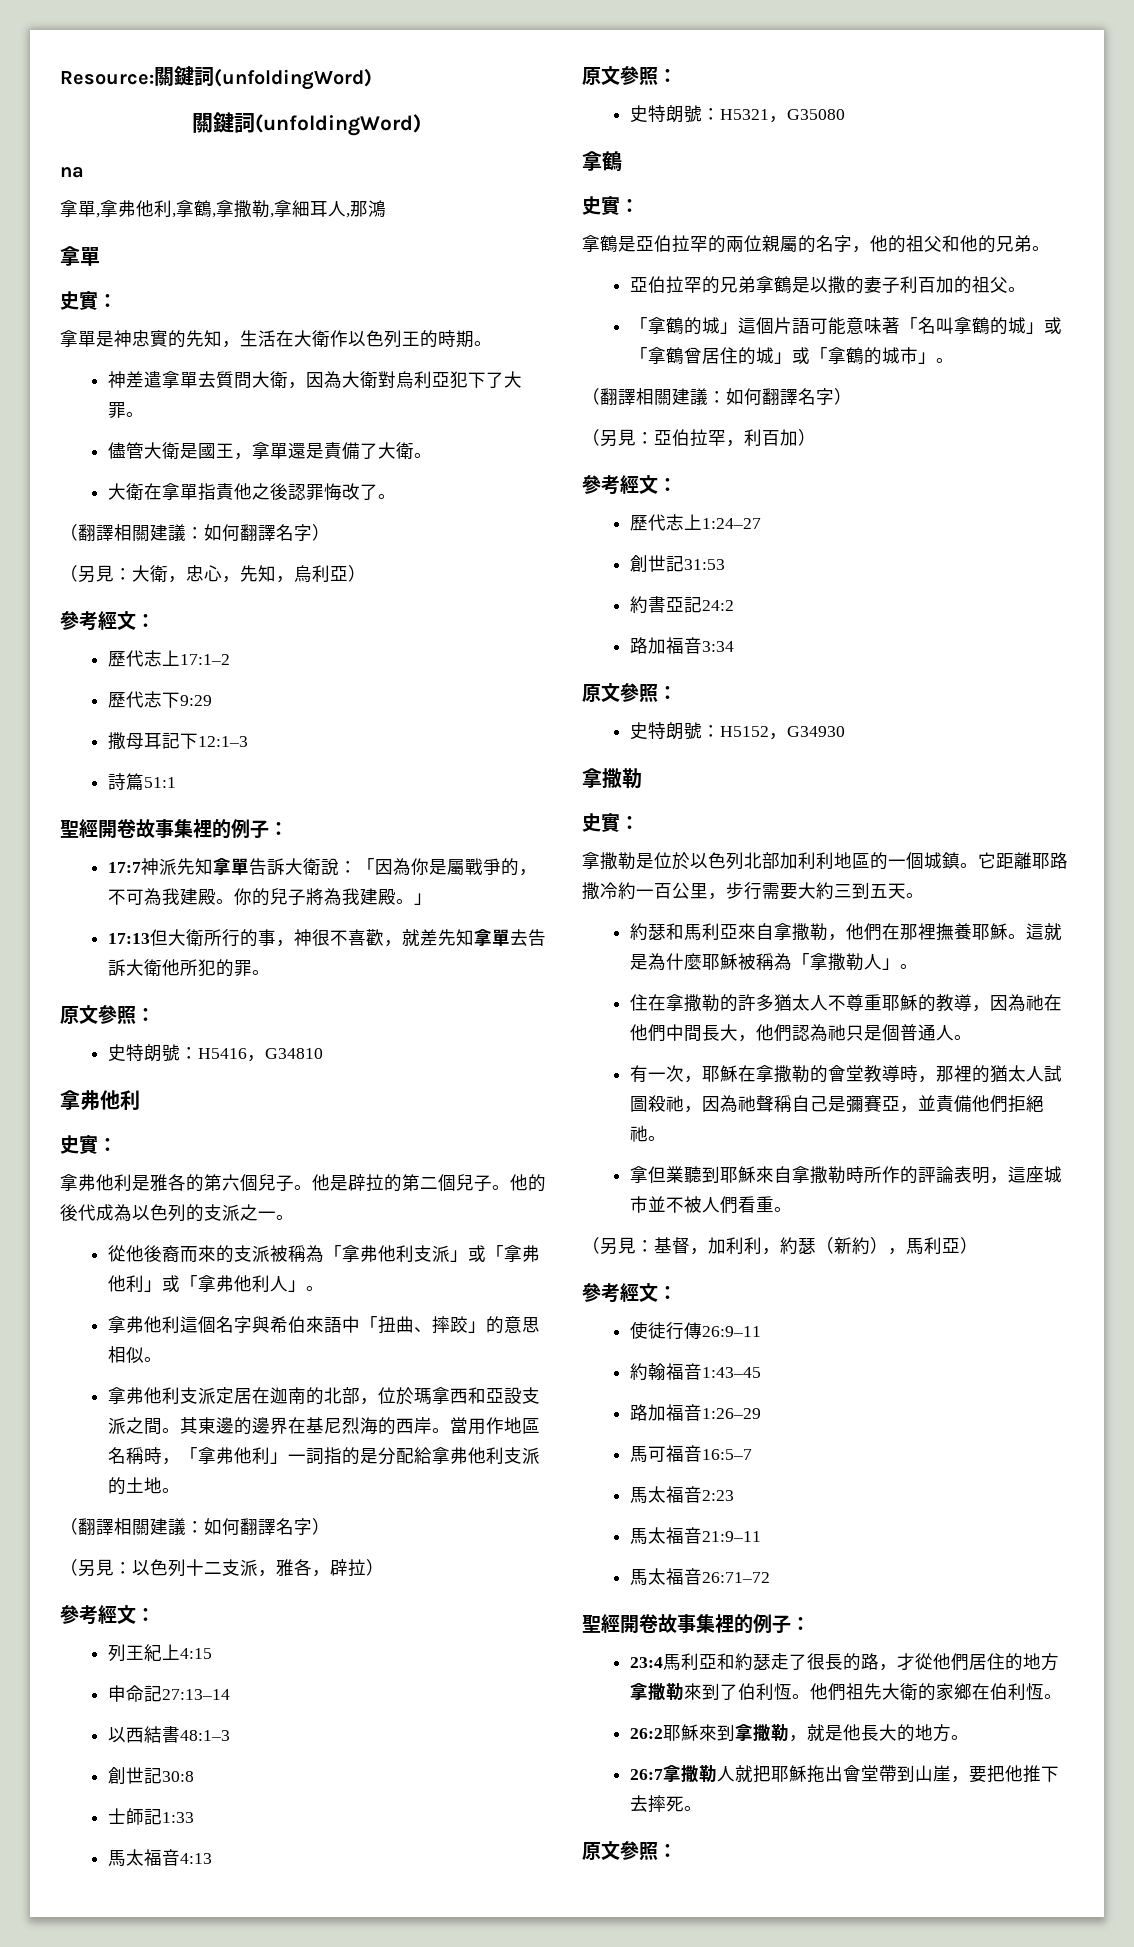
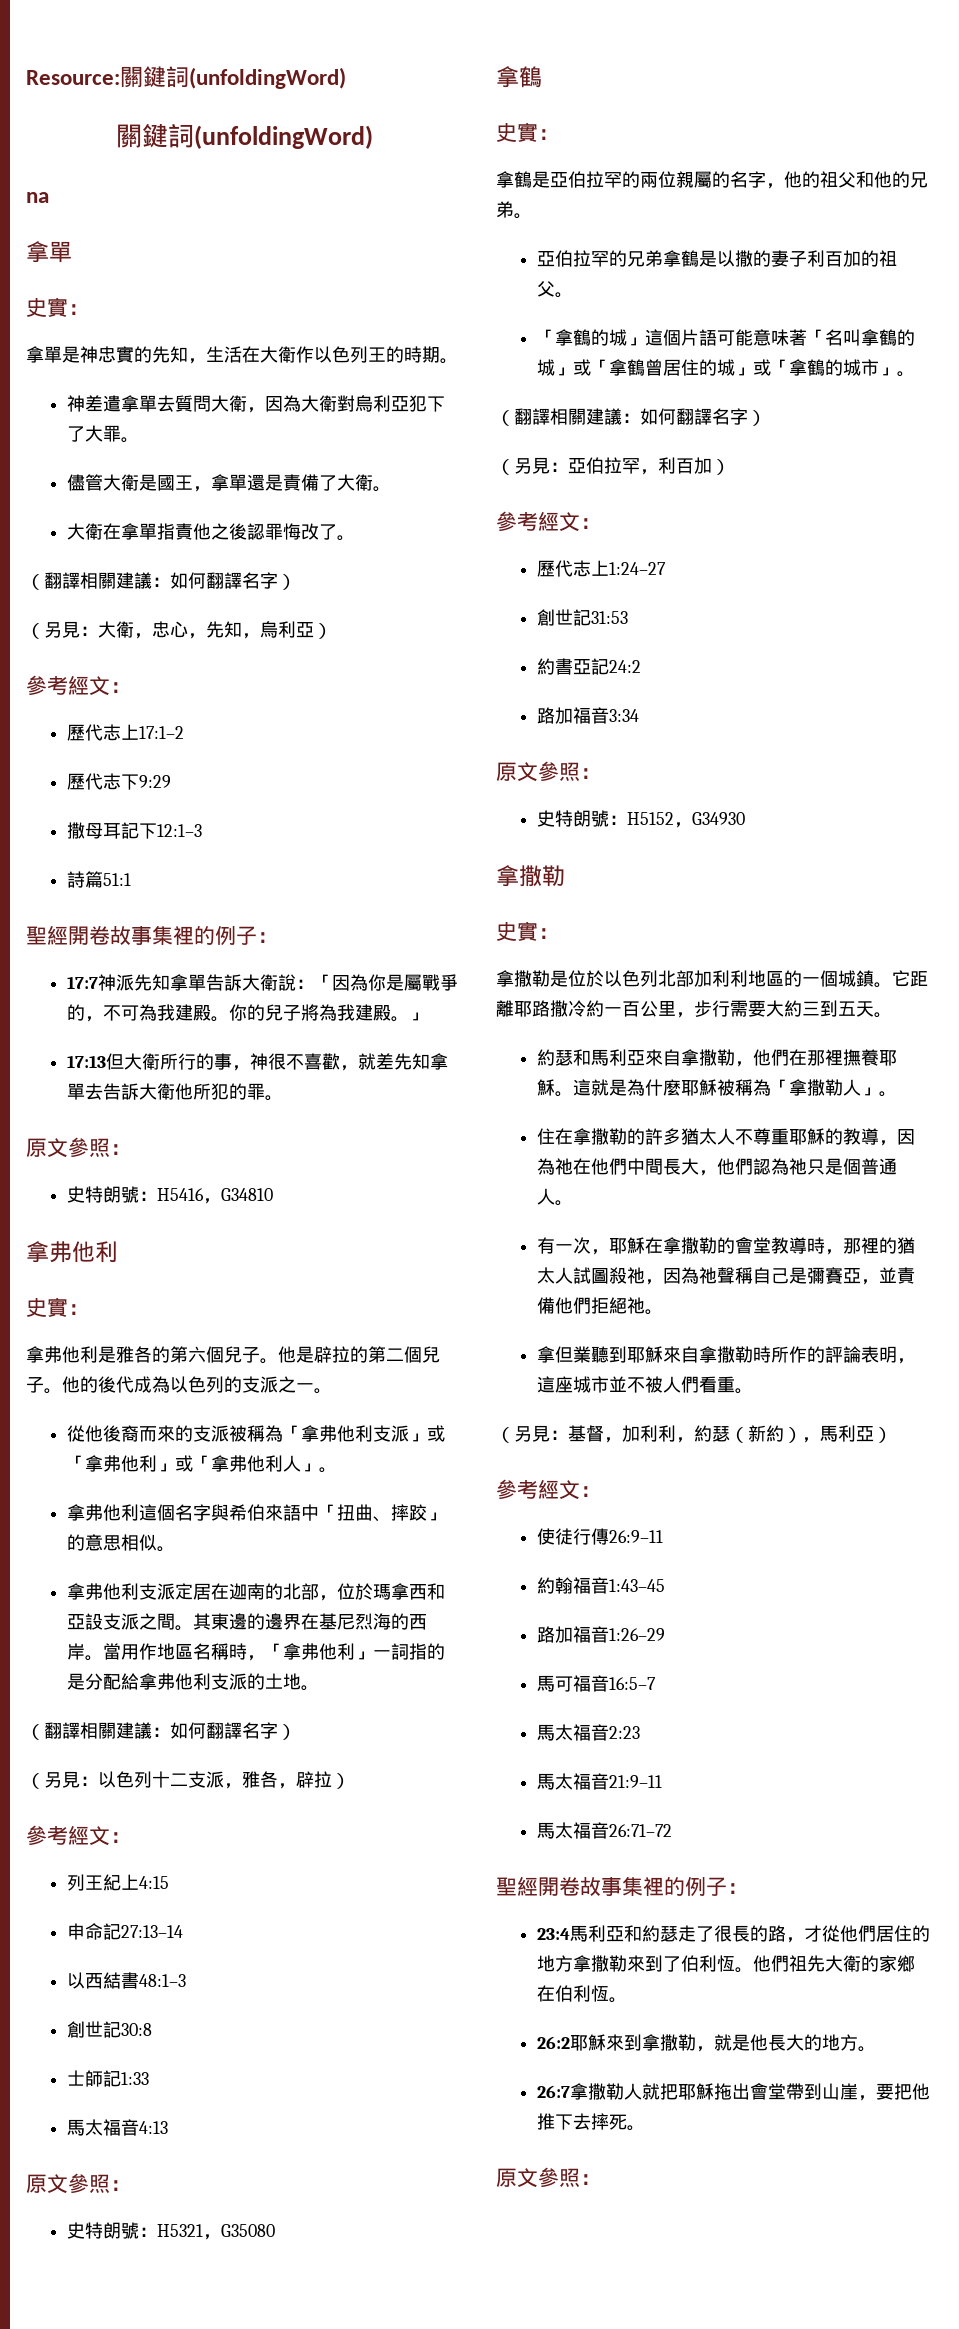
- 拿單,拿弗他利,拿鶴,拿撒勒,拿細耳人,那鴻

